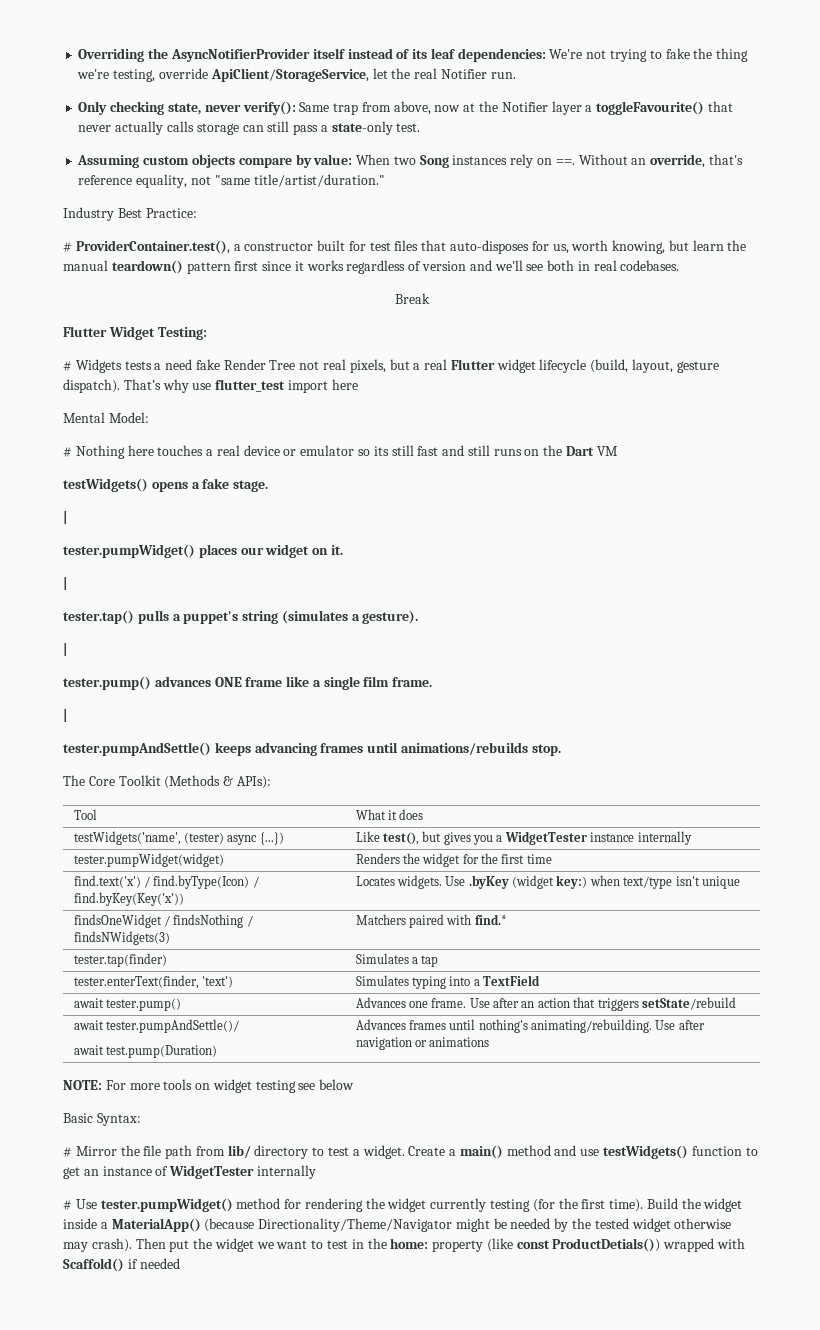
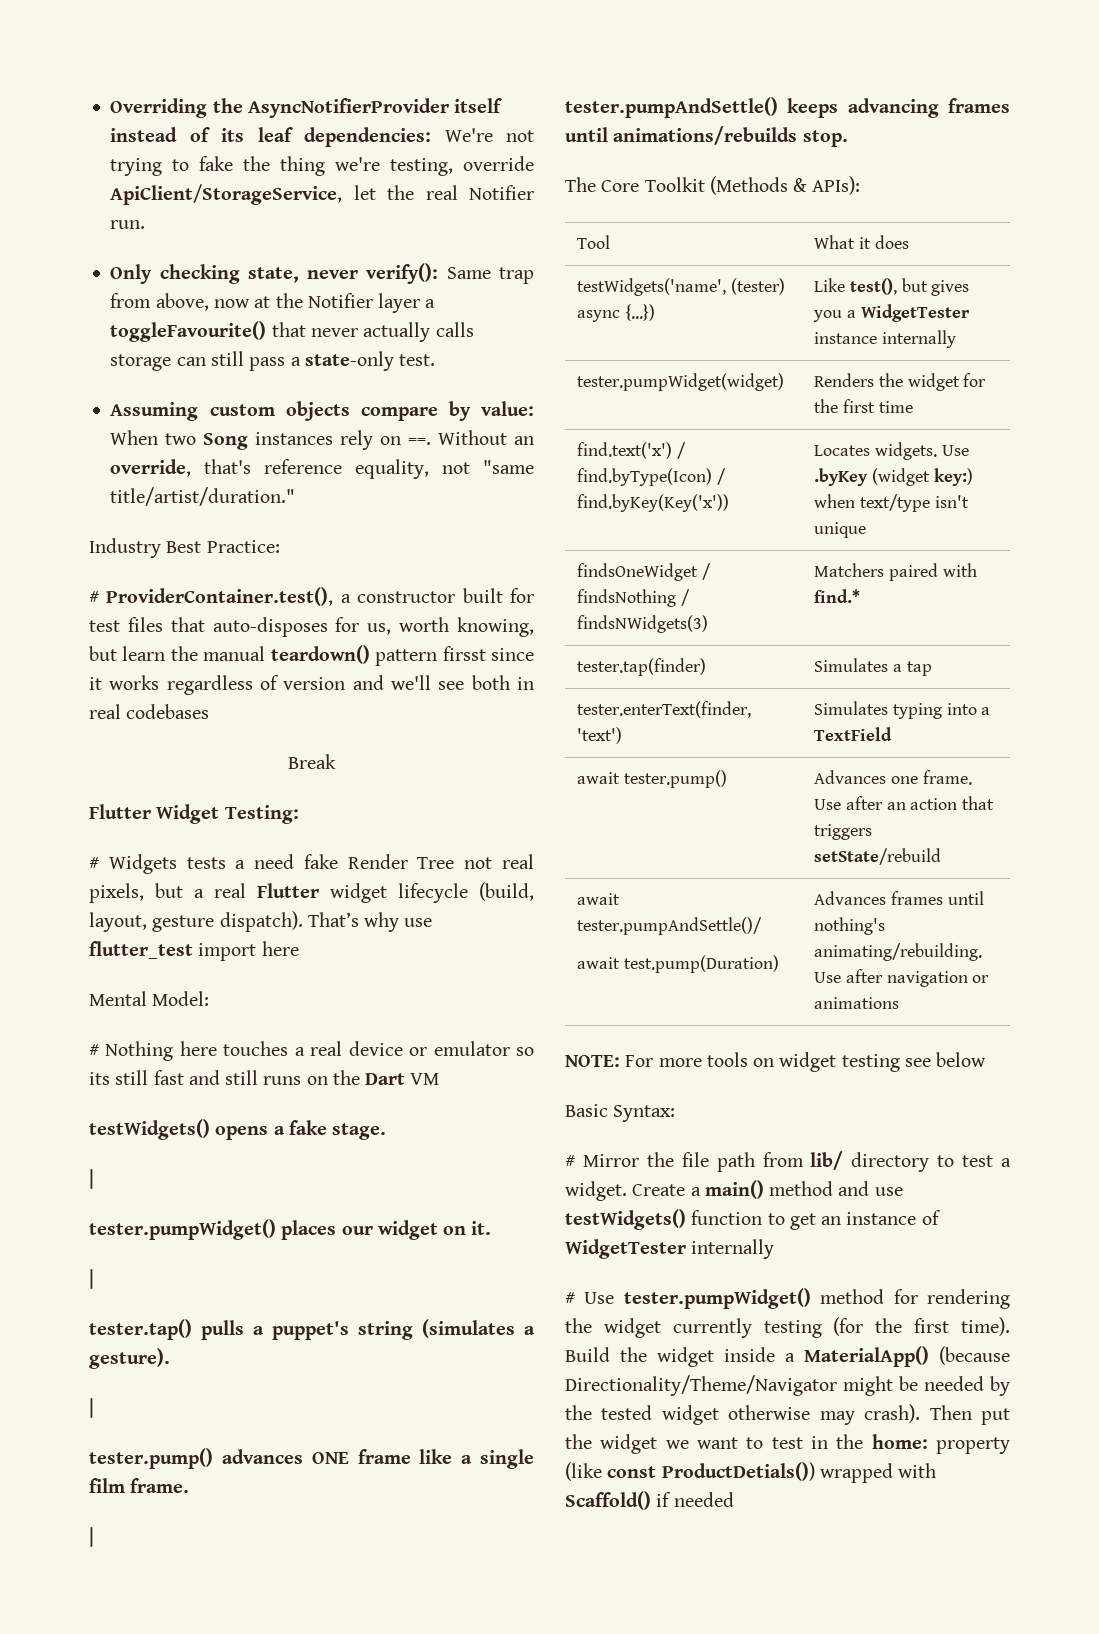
- # ProviderContainer.test(), a constructor built for test files that auto-disposes for us, worth knowing, but learn the manual teardown() pattern first since it works regardless of version and we'll see both in real codebases.
+ # ProviderContainer.test(), a constructor built for test files that auto-disposes for us, worth knowing, but learn the manual teardown() pattern firsst since it works regardless of version and we'll see both in real codebases

